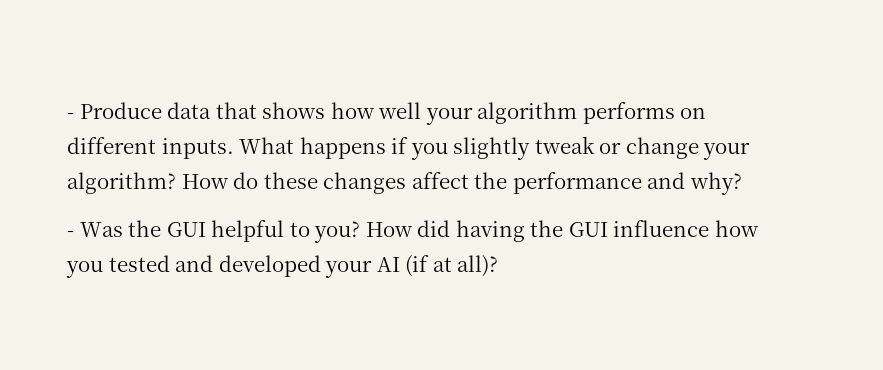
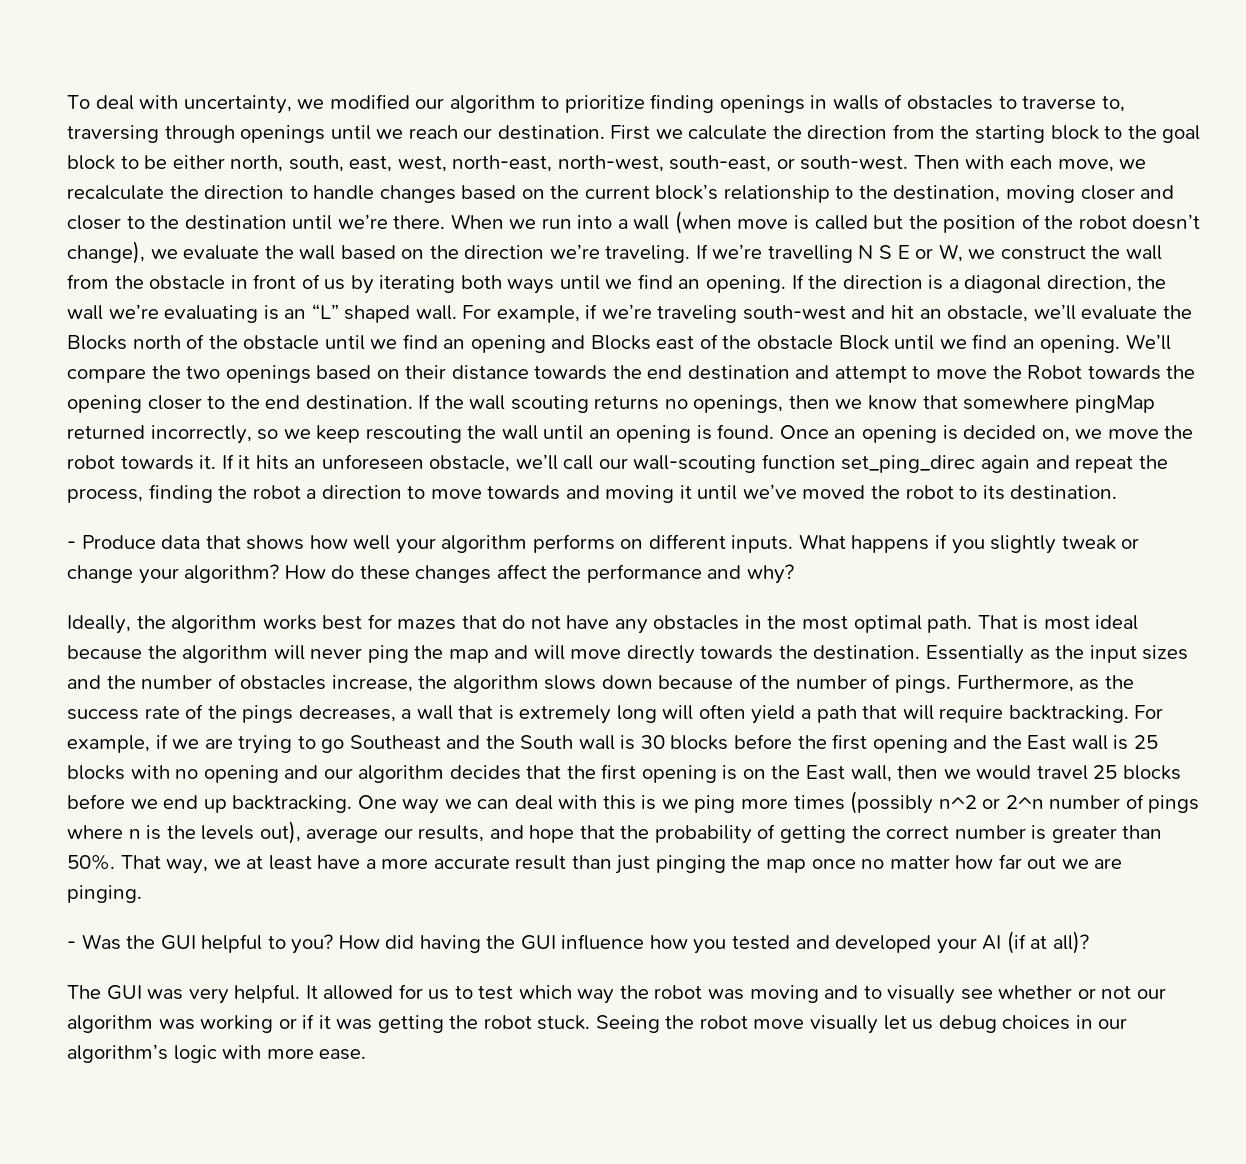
+ To deal with uncertainty, we modified our algorithm to prioritize finding openings in walls of obstacles to traverse to, traversing through openings until we reach our destination. First we calculate the direction from the starting block to the goal block to be either north, south, east, west, north-east, north-west, south-east, or south-west. Then with each move, we recalculate the direction to handle changes based on the current block’s relationship to the destination, moving closer and closer to the destination until we’re there. When we run into a wall (when move is called but the position of the robot doesn’t change), we evaluate the wall based on the direction we’re traveling. If we’re travelling N S E or W, we construct the wall from the obstacle in front of us by iterating both ways until we find an opening. If the direction is a diagonal direction, the wall we’re evaluating is an “L” shaped wall. For example, if we’re traveling south-west and hit an obstacle, we’ll evaluate the Blocks north of the obstacle until we find an opening and Blocks east of the obstacle Block until we find an opening. We’ll compare the two openings based on their distance towards the end destination and attempt to move the Robot towards the opening closer to the end destination. If the wall scouting returns no openings, then we know that somewhere pingMap returned incorrectly, so we keep rescouting the wall until an opening is found. Once an opening is decided on, we move the robot towards it. If it hits an unforeseen obstacle, we’ll call our wall-scouting function set_ping_direc again and repeat the process, finding the robot a direction to move towards and moving it until we’ve moved the robot to its destination.
+ Ideally, the algorithm works best for mazes that do not have any obstacles in the most optimal path. That is most ideal because the algorithm will never ping the map and will move directly towards the destination. Essentially as the input sizes and the number of obstacles increase, the algorithm slows down because of the number of pings. Furthermore, as the success rate of the pings decreases, a wall that is extremely long will often yield a path that will require backtracking. For example, if we are trying to go Southeast and the South wall is 30 blocks before the first opening and the East wall is 25 blocks with no opening and our algorithm decides that the first opening is on the East wall, then we would travel 25 blocks before we end up backtracking. One way we can deal with this is we ping more times (possibly n^2 or 2^n number of pings where n is the levels out), average our results, and hope that the probability of getting the correct number is greater than 50%. That way, we at least have a more accurate result than just pinging the map once no matter how far out we are pinging.
+ The GUI was very helpful. It allowed for us to test which way the robot was moving and to visually see whether or not our algorithm was working or if it was getting the robot stuck. Seeing the robot move visually let us debug choices in our algorithm’s logic with more ease.

